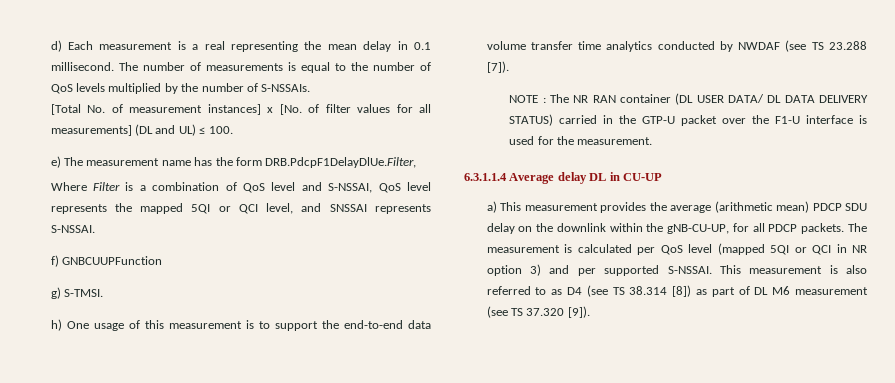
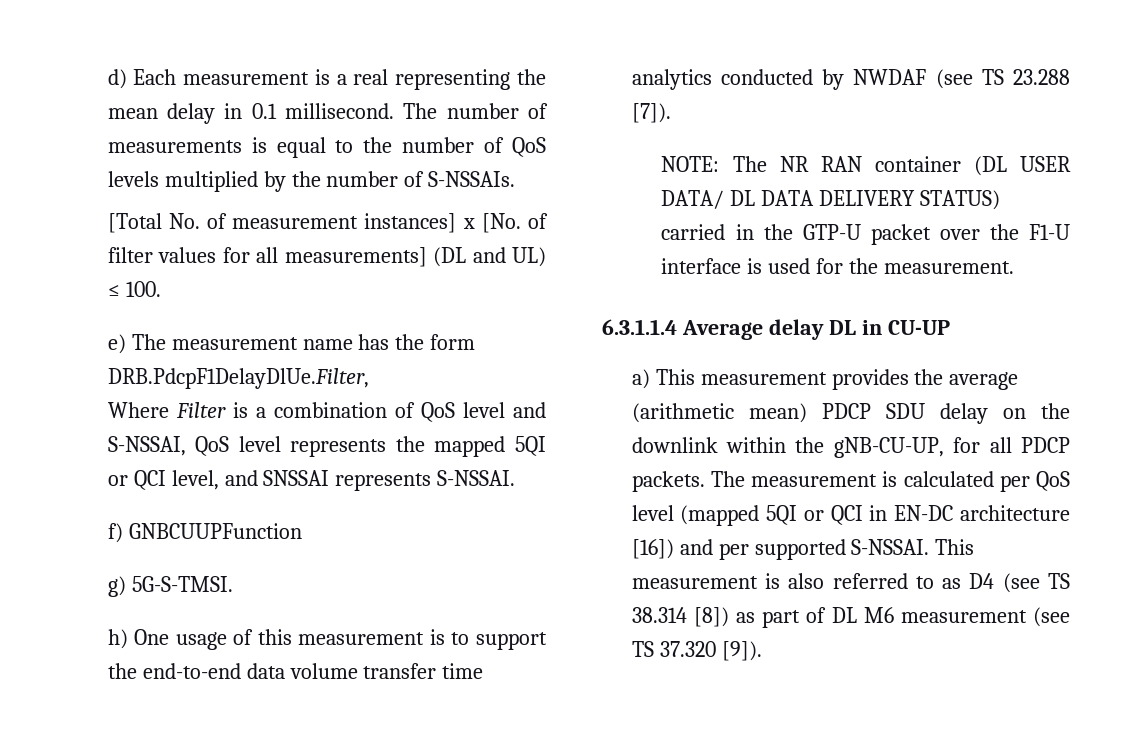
- g) S-TMSI.
+ g) 5G-S-TMSI.
- NOTE : The NR RAN container (DL USER DATA/ DL DATA DELIVERY STATUS) carried in the GTP-U packet over the F1-U interface is used for the measurement.
+ NOTE: The NR RAN container (DL USER DATA/ DL DATA DELIVERY STATUS) carried in the GTP-U packet over the F1-U interface is used for the measurement.
- The measurement is calculated per QoS level (mapped 5QI or QCI in NR option 3) and per supported S-NSSAI.
+ The measurement is calculated per QoS level (mapped 5QI or QCI in EN-DC architecture [16]) and per supported S-NSSAI.

